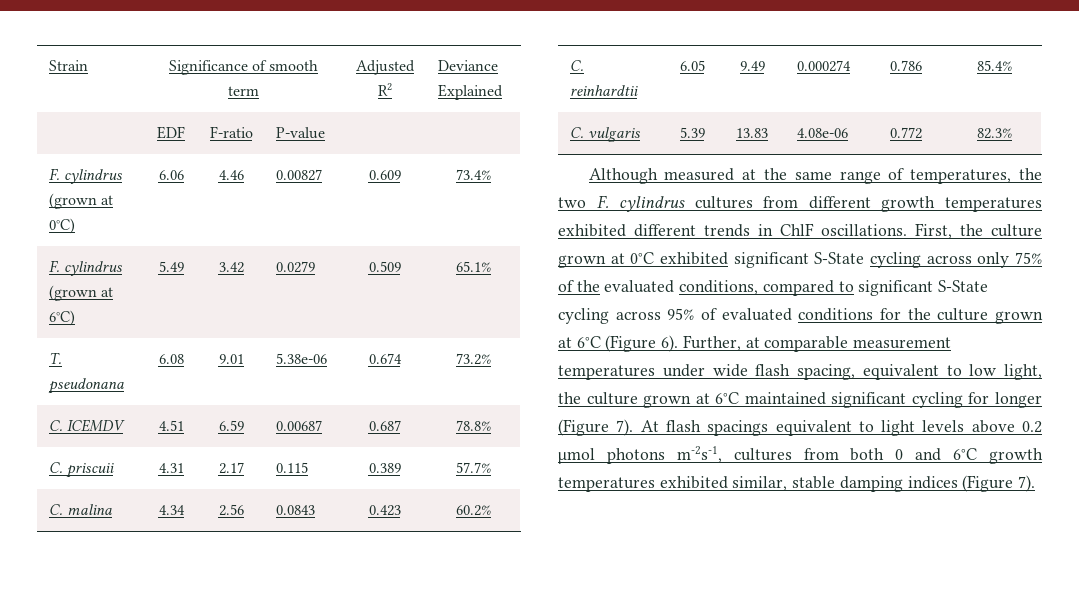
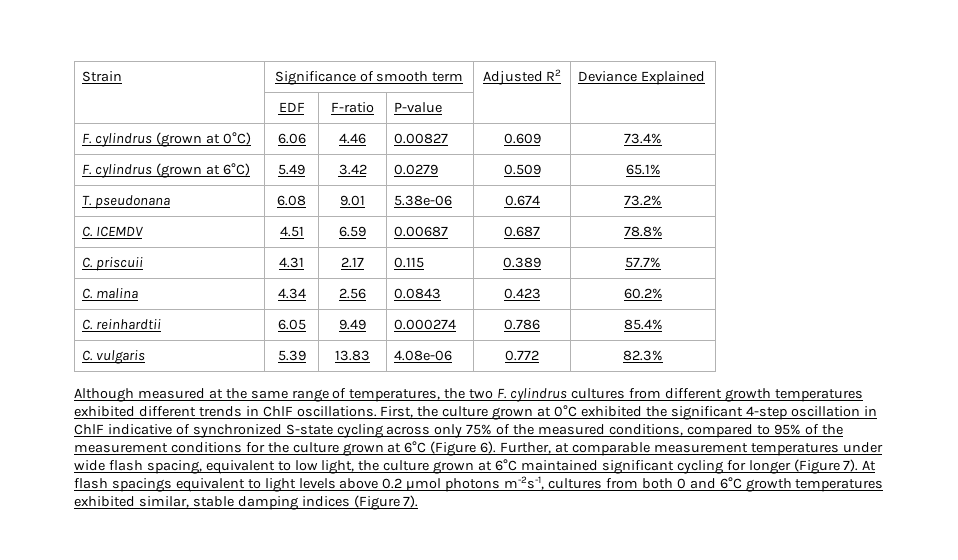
- First, the culture grown at 0°C exhibited significant S-State cycling across only 75% of the evaluated conditions, compared to significant S-State cycling across 95% of evaluated conditions for the culture grown at 6°C (Figure 6).
+ First, the culture grown at 0°C exhibited the significant 4-step oscillation in ChlF indicative of synchronized S-state cycling across only 75% of the measured conditions, compared to 95% of the measurement conditions for the culture grown at 6°C (Figure 6).

